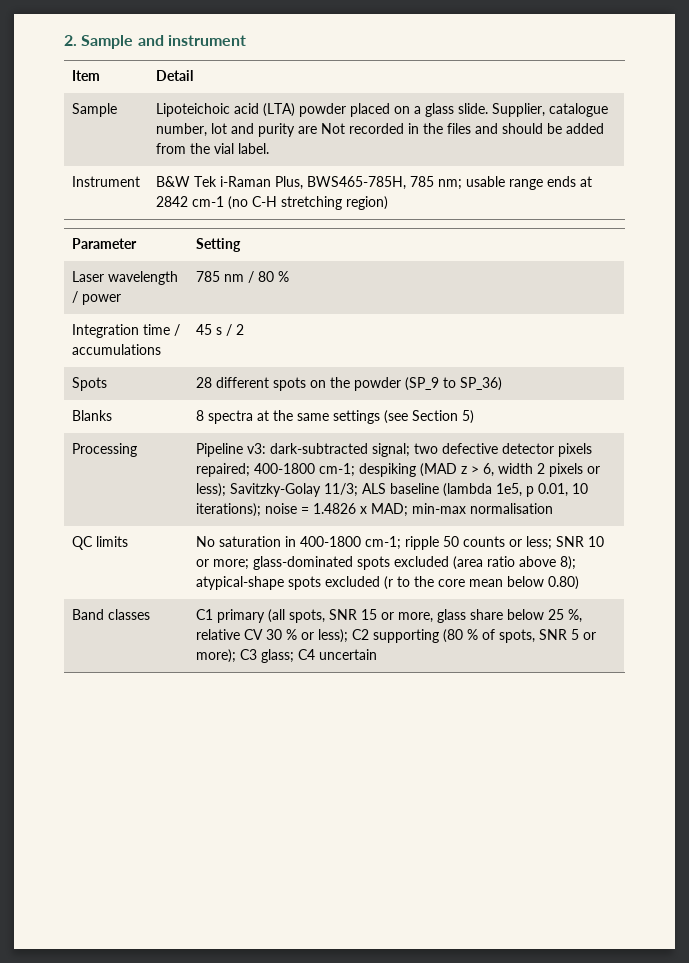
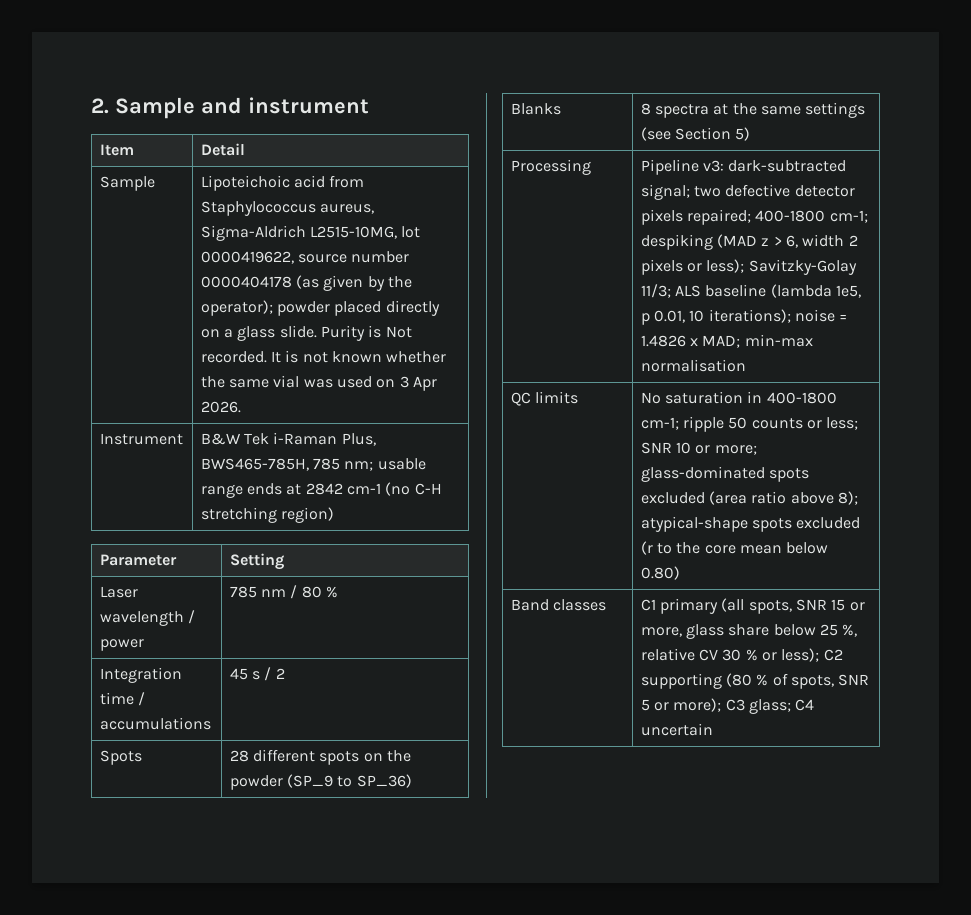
- Lipoteichoic acid (LTA) powder placed on a glass slide.
+ Lipoteichoic acid from Staphylococcus aureus, Sigma-Aldrich L2515-10MG, lot 0000419622, source number 0000404178 (as given by the operator); powder placed directly on a glass slide.
- Supplier, catalogue number, lot and purity are Not recorded in the files and should be added from the vial label.
+ Purity is Not recorded. It is not known whether the same vial was used on 3 Apr 2026.

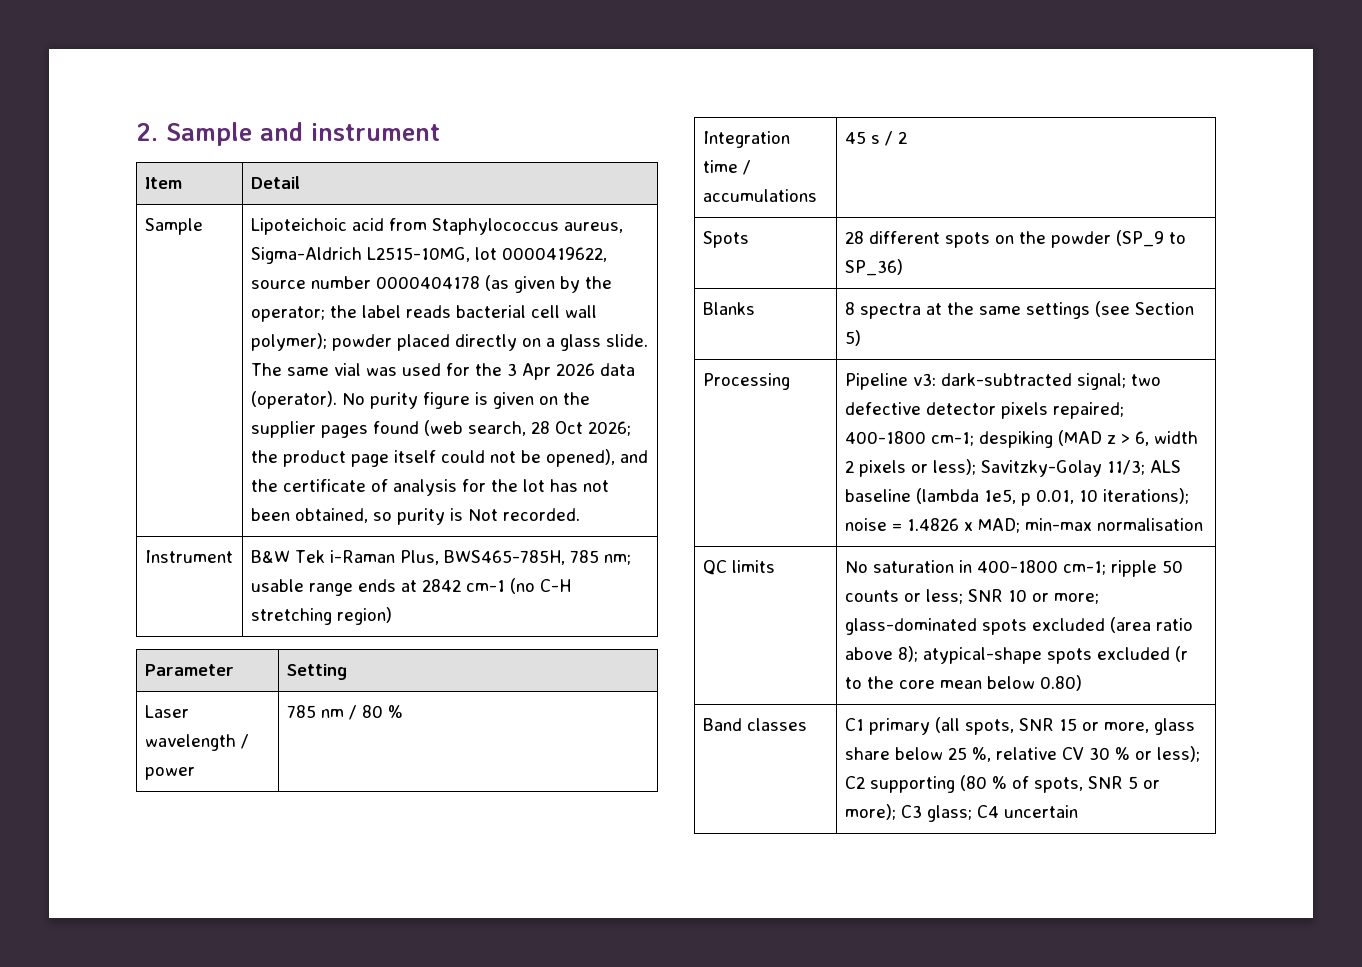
- Lipoteichoic acid from Staphylococcus aureus, Sigma-Aldrich L2515-10MG, lot 0000419622, source number 0000404178 (as given by the operator); powder placed directly on a glass slide.
+ Lipoteichoic acid from Staphylococcus aureus, Sigma-Aldrich L2515-10MG, lot 0000419622, source number 0000404178 (as given by the operator; the label reads bacterial cell wall polymer); powder placed directly on a glass slide.
- Purity is Not recorded. It is not known whether the same vial was used on 3 Apr 2026.
+ The same vial was used for the 3 Apr 2026 data (operator). No purity figure is given on the supplier pages found (web search, 28 Oct 2026; the product page itself could not be opened), and the certificate of analysis for the lot has not been obtained, so purity is Not recorded.

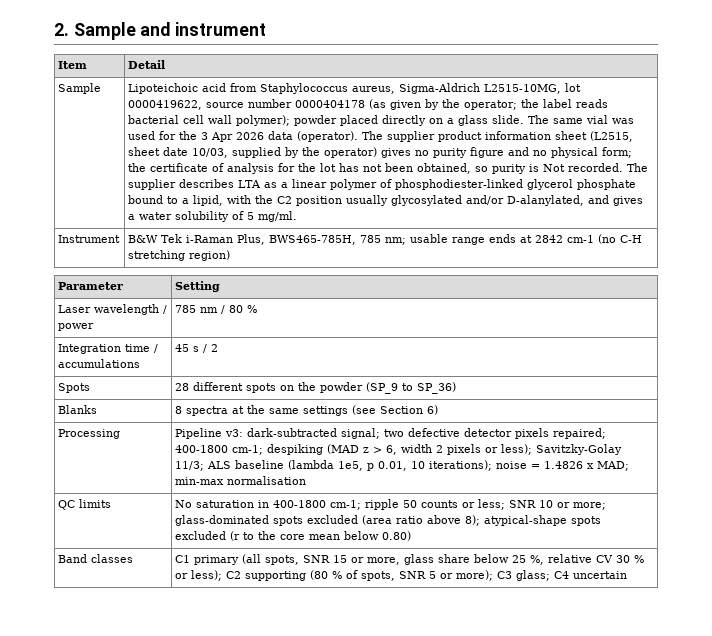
- No purity figure is given on the supplier pages found (web search, 28 Oct 2026; the product page itself could not be opened), and the certificate of analysis for the lot has not been obtained, so purity is Not recorded.
+ The supplier product information sheet (L2515, sheet date 10/03, supplied by the operator) gives no purity figure and no physical form; the certificate of analysis for the lot has not been obtained, so purity is Not recorded. The supplier describes LTA as a linear polymer of phosphodiester-linked glycerol phosphate bound to a lipid, with the C2 position usually glycosylated and/or D-alanylated, and gives a water solubility of 5 mg/ml.
- Blanks | 8 spectra at the same settings (see Section 5)
+ Blanks | 8 spectra at the same settings (see Section 6)

